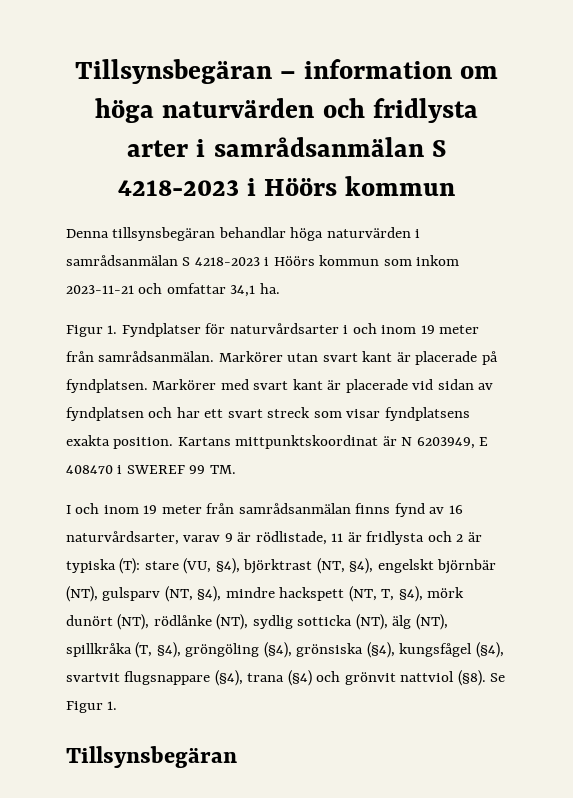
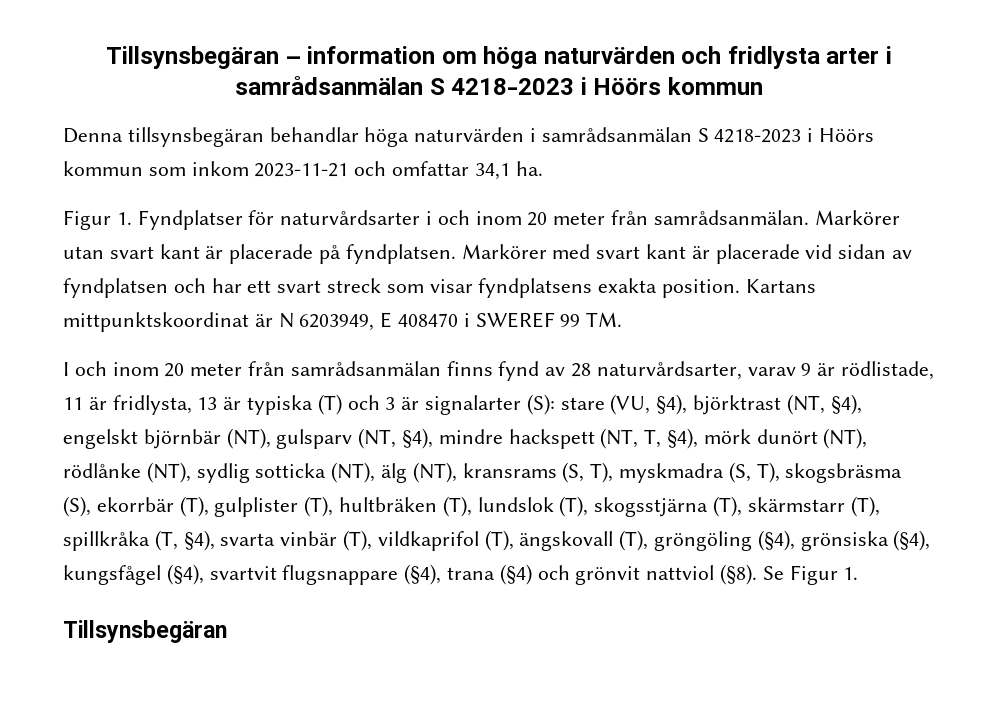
- Figur 1. Fyndplatser för naturvårdsarter i och inom 19 meter från samrådsanmälan.
+ Figur 1. Fyndplatser för naturvårdsarter i och inom 20 meter från samrådsanmälan.
- I och inom 19 meter från samrådsanmälan finns fynd av 16 naturvårdsarter, varav 9 är rödlistade, 11 är fridlysta och 2 är typiska (T): stare (VU, §4), björktrast (NT, §4), engelskt björnbär (NT), gulsparv (NT, §4), mindre hackspett (NT, T, §4), mörk dunört (NT), rödlånke (NT), sydlig sotticka (NT), älg (NT), spillkråka (T, §4), gröngöling (§4), grönsiska (§4), kungsfågel (§4), svartvit flugsnappare (§4), trana (§4) och grönvit nattviol (§8).
+ I och inom 20 meter från samrådsanmälan finns fynd av 28 naturvårdsarter, varav 9 är rödlistade, 11 är fridlysta, 13 är typiska (T) och 3 är signalarter (S): stare (VU, §4), björktrast (NT, §4), engelskt björnbär (NT), gulsparv (NT, §4), mindre hackspett (NT, T, §4), mörk dunört (NT), rödlånke (NT), sydlig sotticka (NT), älg (NT), kransrams (S, T), myskmadra (S, T), skogsbräsma (S), ekorrbär (T), gulplister (T), hultbräken (T), lundslok (T), skogsstjärna (T), skärmstarr (T), spillkråka (T, §4), svarta vinbär (T), vildkaprifol (T), ängskovall (T), gröngöling (§4), grönsiska (§4), kungsfågel (§4), svartvit flugsnappare (§4), trana (§4) och grönvit nattviol (§8).

